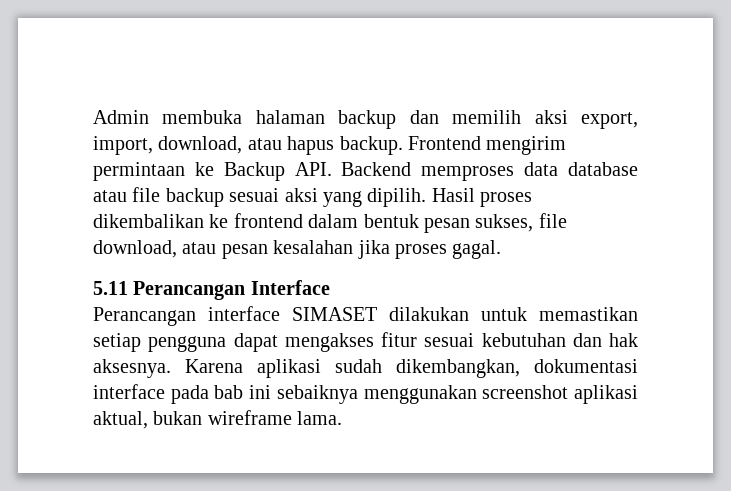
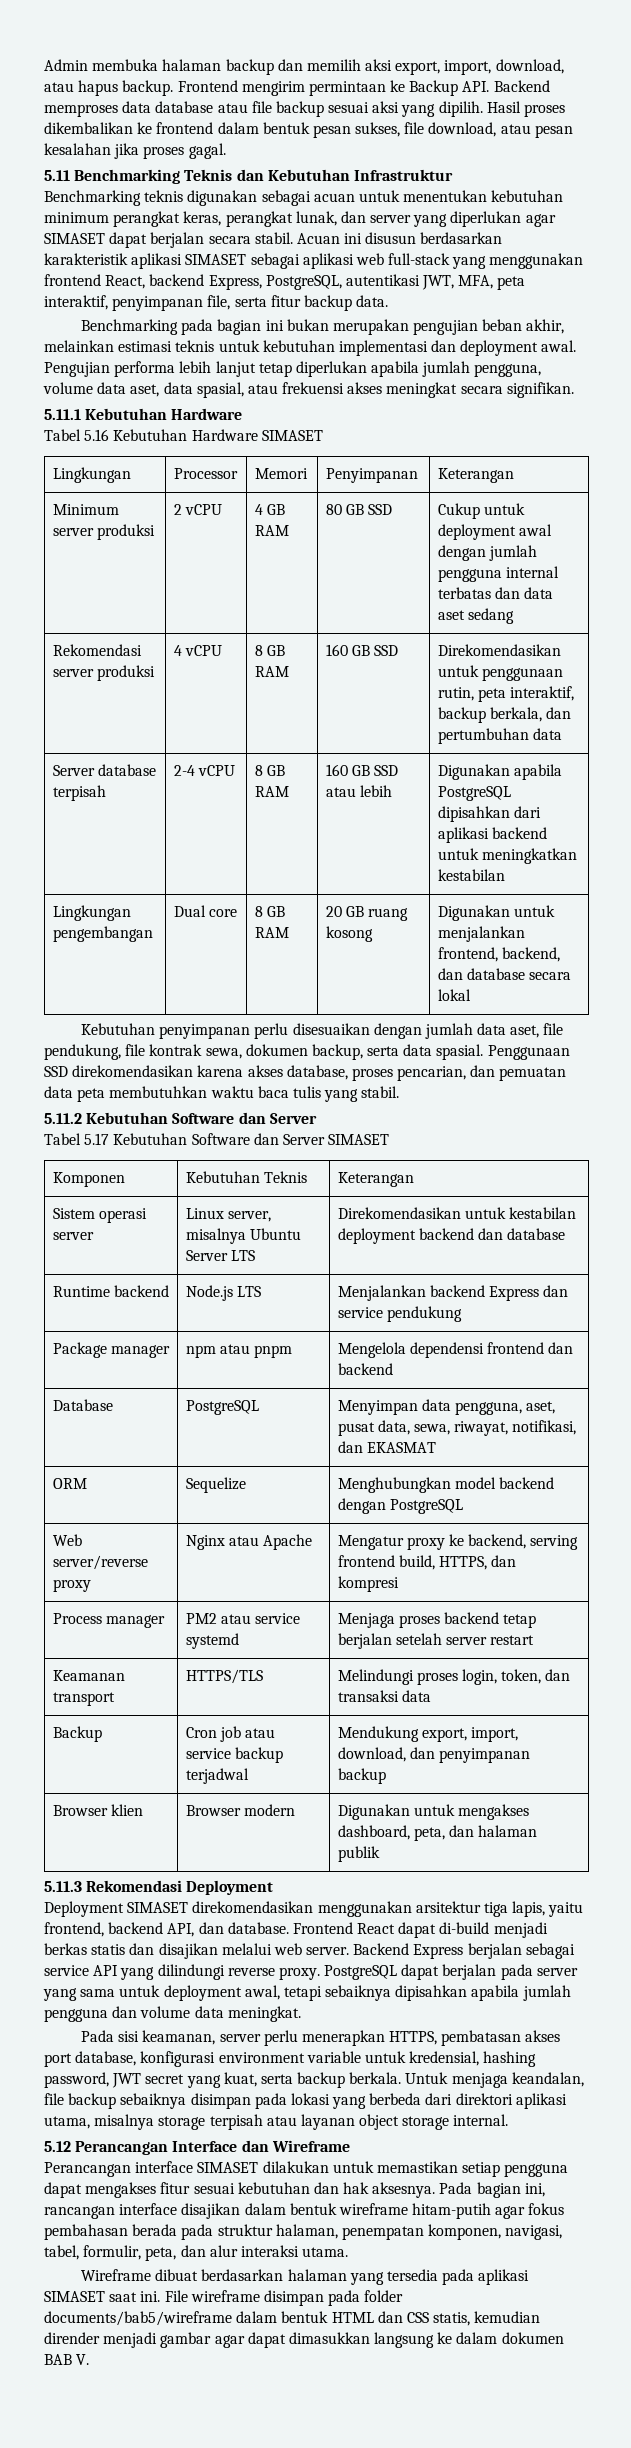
- 5.11 Perancangan Interface
+ 5.11 Benchmarking Teknis dan Kebutuhan Infrastruktur
+ Benchmarking teknis digunakan sebagai acuan untuk menentukan kebutuhan minimum perangkat keras, perangkat lunak, dan server yang diperlukan agar SIMASET dapat berjalan secara stabil. Acuan ini disusun berdasarkan karakteristik aplikasi SIMASET sebagai aplikasi web full-stack yang menggunakan frontend React, backend Express, PostgreSQL, autentikasi JWT, MFA, peta interaktif, penyimpanan file, serta fitur backup data.
+ Benchmarking pada bagian ini bukan merupakan pengujian beban akhir, melainkan estimasi teknis untuk kebutuhan implementasi dan deployment awal. Pengujian performa lebih lanjut tetap diperlukan apabila jumlah pengguna, volume data aset, data spasial, atau frekuensi akses meningkat secara signifikan.
+ 5.11.1 Kebutuhan Hardware
+ Tabel 5.16 Kebutuhan Hardware SIMASET
+ Lingkungan | Processor | Memori | Penyimpanan | Keterangan
+ Minimum server produksi | 2 vCPU | 4 GB RAM | 80 GB SSD | Cukup untuk deployment awal dengan jumlah pengguna internal terbatas dan data aset sedang
+ Rekomendasi server produksi | 4 vCPU | 8 GB RAM | 160 GB SSD | Direkomendasikan untuk penggunaan rutin, peta interaktif, backup berkala, dan pertumbuhan data
+ Server database terpisah | 2-4 vCPU | 8 GB RAM | 160 GB SSD atau lebih | Digunakan apabila PostgreSQL dipisahkan dari aplikasi backend untuk meningkatkan kestabilan
+ Lingkungan pengembangan | Dual core | 8 GB RAM | 20 GB ruang kosong | Digunakan untuk menjalankan frontend, backend, dan database secara lokal
+ Kebutuhan penyimpanan perlu disesuaikan dengan jumlah data aset, file pendukung, file kontrak sewa, dokumen backup, serta data spasial. Penggunaan SSD direkomendasikan karena akses database, proses pencarian, dan pemuatan data peta membutuhkan waktu baca tulis yang stabil.
+ 5.11.2 Kebutuhan Software dan Server
+ Tabel 5.17 Kebutuhan Software dan Server SIMASET
+ Komponen | Kebutuhan Teknis | Keterangan
+ Sistem operasi server | Linux server, misalnya Ubuntu Server LTS | Direkomendasikan untuk kestabilan deployment backend dan database
+ Runtime backend | Node.js LTS | Menjalankan backend Express dan service pendukung
+ Package manager | npm atau pnpm | Mengelola dependensi frontend dan backend
+ Database | PostgreSQL | Menyimpan data pengguna, aset, pusat data, sewa, riwayat, notifikasi, dan EKASMAT
+ ORM | Sequelize | Menghubungkan model backend dengan PostgreSQL
+ Web server/reverse proxy | Nginx atau Apache | Mengatur proxy ke backend, serving frontend build, HTTPS, dan kompresi
+ Process manager | PM2 atau service systemd | Menjaga proses backend tetap berjalan setelah server restart
+ Keamanan transport | HTTPS/TLS | Melindungi proses login, token, dan transaksi data
+ Backup | Cron job atau service backup terjadwal | Mendukung export, import, download, dan penyimpanan backup
+ Browser klien | Browser modern | Digunakan untuk mengakses dashboard, peta, dan halaman publik
+ 5.11.3 Rekomendasi Deployment
+ Deployment SIMASET direkomendasikan menggunakan arsitektur tiga lapis, yaitu frontend, backend API, dan database. Frontend React dapat di-build menjadi berkas statis dan disajikan melalui web server. Backend Express berjalan sebagai service API yang dilindungi reverse proxy. PostgreSQL dapat berjalan pada server yang sama untuk deployment awal, tetapi sebaiknya dipisahkan apabila jumlah pengguna dan volume data meningkat.
+ Pada sisi keamanan, server perlu menerapkan HTTPS, pembatasan akses port database, konfigurasi environment variable untuk kredensial, hashing password, JWT secret yang kuat, serta backup berkala. Untuk menjaga keandalan, file backup sebaiknya disimpan pada lokasi yang berbeda dari direktori aplikasi utama, misalnya storage terpisah atau layanan object storage internal.
+ 5.12 Perancangan Interface dan Wireframe
- Karena aplikasi sudah dikembangkan, dokumentasi interface pada bab ini sebaiknya menggunakan screenshot aplikasi aktual, bukan wireframe lama.
+ Pada bagian ini, rancangan interface disajikan dalam bentuk wireframe hitam-putih agar fokus pembahasan berada pada struktur halaman, penempatan komponen, navigasi, tabel, formulir, peta, dan alur interaksi utama.
+ Wireframe dibuat berdasarkan halaman yang tersedia pada aplikasi SIMASET saat ini. File wireframe disimpan pada folder documents/bab5/wireframe dalam bentuk HTML dan CSS statis, kemudian dirender menjadi gambar agar dapat dimasukkan langsung ke dalam dokumen BAB V.

